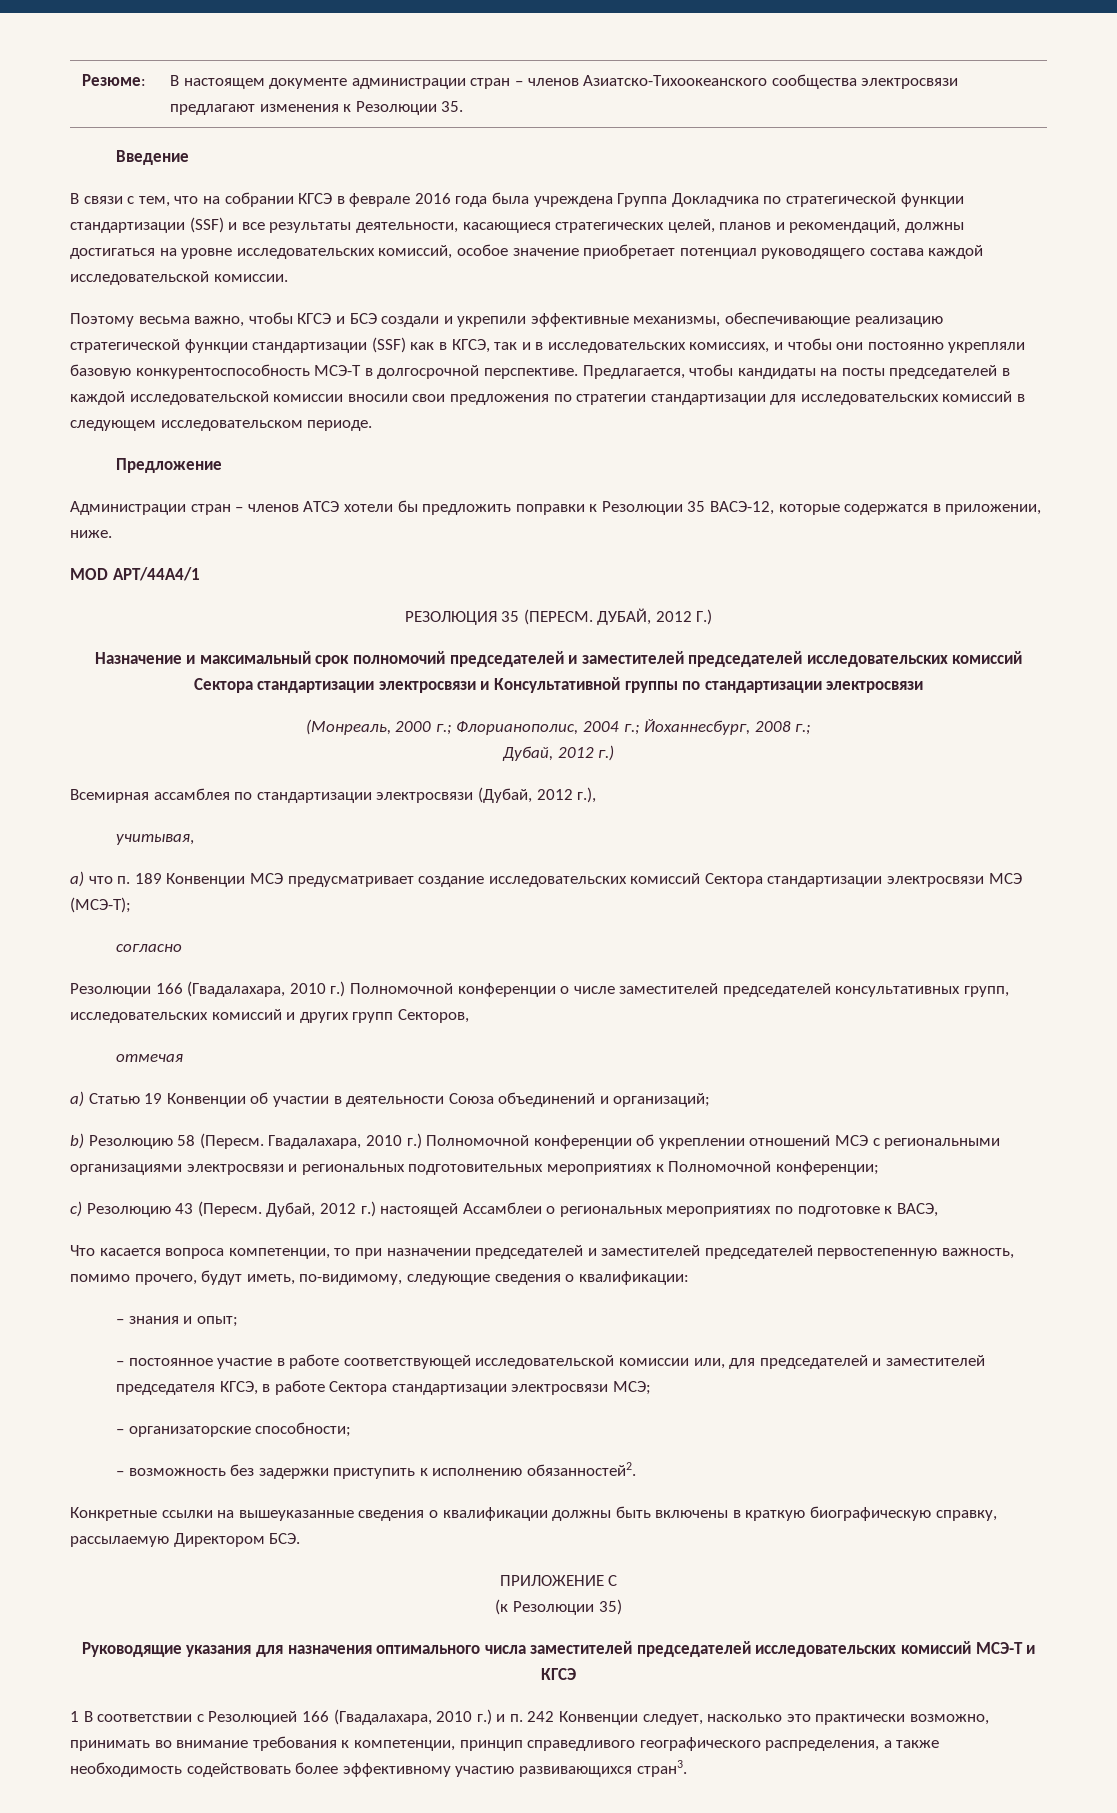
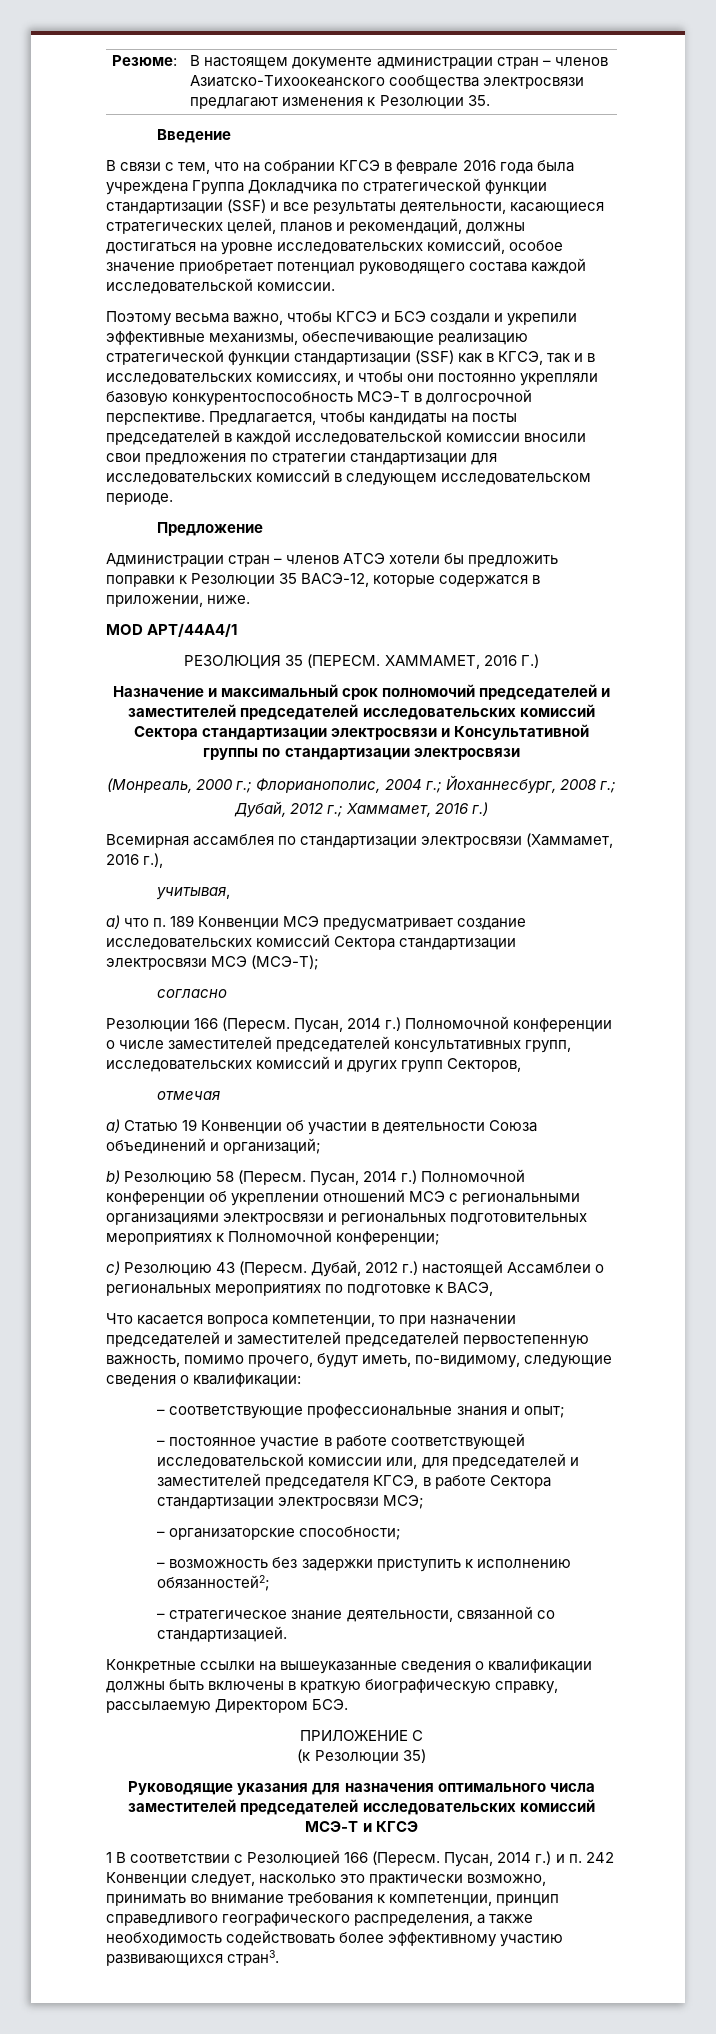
- ДУБАЙ, 2012 Г.)
+ ХАММАМЕТ, 2016 Г.)
  (Монреаль, 2000 г.; Флорианополис, 2004 г.; Йоханнесбург, 2008 г.;
- Дубай, 2012 г.)
+ Дубай, 2012 г.; Хаммамет, 2016 г.)
- Всемирная ассамблея по стандартизации электросвязи (Дубай, 2012 г.),
+ Всемирная ассамблея по стандартизации электросвязи (Хаммамет, 2016 г.),
- Резолюции 166 (Гвадалахара, 2010 г.) Полномочной конференции о числе заместителей председателей консультативных групп, исследовательских комиссий и других групп Секторов,
+ Резолюции 166 (Пересм. Пусан, 2014 г.) Полномочной конференции о числе заместителей председателей консультативных групп, исследовательских комиссий и других групп Секторов,
- Гвадалахара, 2010 г.) Полномочной конференции об укреплении отношений МСЭ с региональными организациями электросвязи и региональных подготовительных мероприятиях к Полномочной конференции;
+ Пусан, 2014 г.) Полномочной конференции об укреплении отношений МСЭ с региональными организациями электросвязи и региональных подготовительных мероприятиях к Полномочной конференции;
- – знания и опыт;
+ – соответствующие профессиональные знания и опыт;
- – возможность без задержки приступить к исполнению обязанностей2.
+ – возможность без задержки приступить к исполнению обязанностей2;
+ – стратегическое знание деятельности, связанной со стандартизацией.
- 1 В соответствии с Резолюцией 166 (Гвадалахара, 2010 г.) и п. 242 Конвенции следует, насколько это практически возможно, принимать во внимание требования к компетенции, принцип справедливого географического распределения, а также необходимость содействовать более эффективному участию развивающихся стран3.
+ 1 В соответствии с Резолюцией 166 (Пересм. Пусан, 2014 г.) и п. 242 Конвенции следует, насколько это практически возможно, принимать во внимание требования к компетенции, принцип справедливого географического распределения, а также необходимость содействовать более эффективному участию развивающихся стран3.

